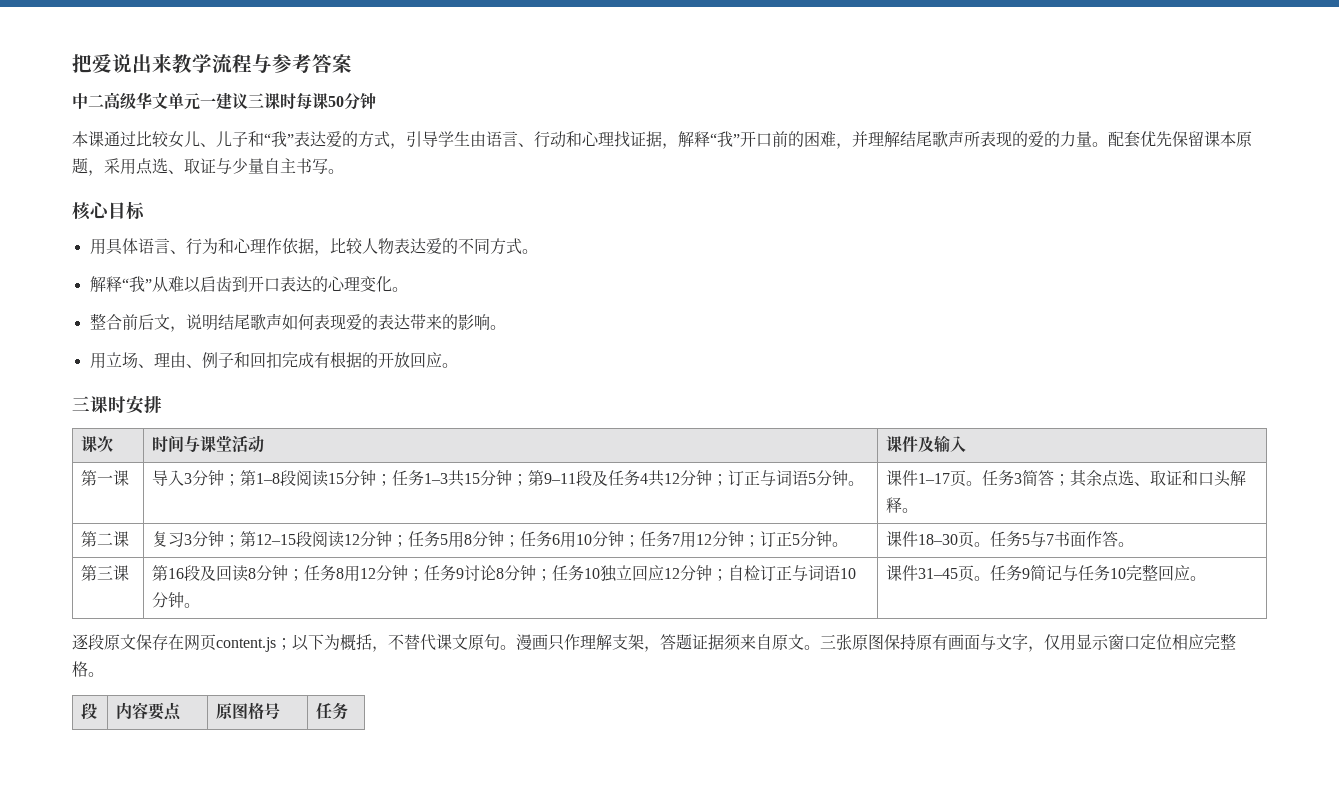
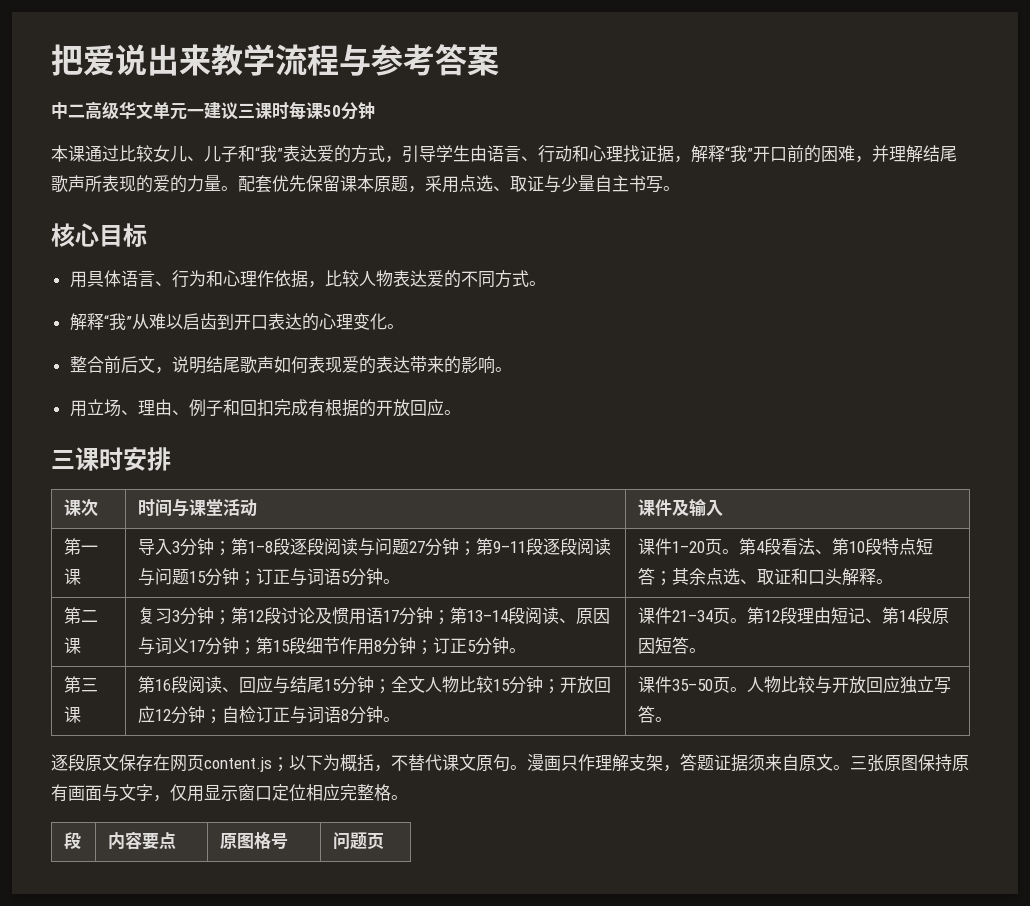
- 导入3分钟；第1–8段阅读15分钟；任务1–3共15分钟；第9–11段及任务4共12分钟；订正与词语5分钟。
+ 导入3分钟；第1–8段逐段阅读与问题27分钟；第9–11段逐段阅读与问题15分钟；订正与词语5分钟。
- 课件1–17页。任务3简答；其余点选、取证和口头解释。
+ 课件1–20页。第4段看法、第10段特点短答；其余点选、取证和口头解释。
- 复习3分钟；第12–15段阅读12分钟；任务5用8分钟；任务6用10分钟；任务7用12分钟；订正5分钟。
+ 复习3分钟；第12段讨论及惯用语17分钟；第13–14段阅读、原因与词义17分钟；第15段细节作用8分钟；订正5分钟。
- 课件18–30页。任务5与7书面作答。
+ 课件21–34页。第12段理由短记、第14段原因短答。
- 第16段及回读8分钟；任务8用12分钟；任务9讨论8分钟；任务10独立回应12分钟；自检订正与词语10分钟。 | 课件31–45页。任务9简记与任务10完整回应。
+ 第16段阅读、回应与结尾15分钟；全文人物比较15分钟；开放回应12分钟；自检订正与词语8分钟。 | 课件35–50页。人物比较与开放回应独立写答。
- 段 | 内容要点 | 原图格号 | 任务
+ 段 | 内容要点 | 原图格号 | 问题页

